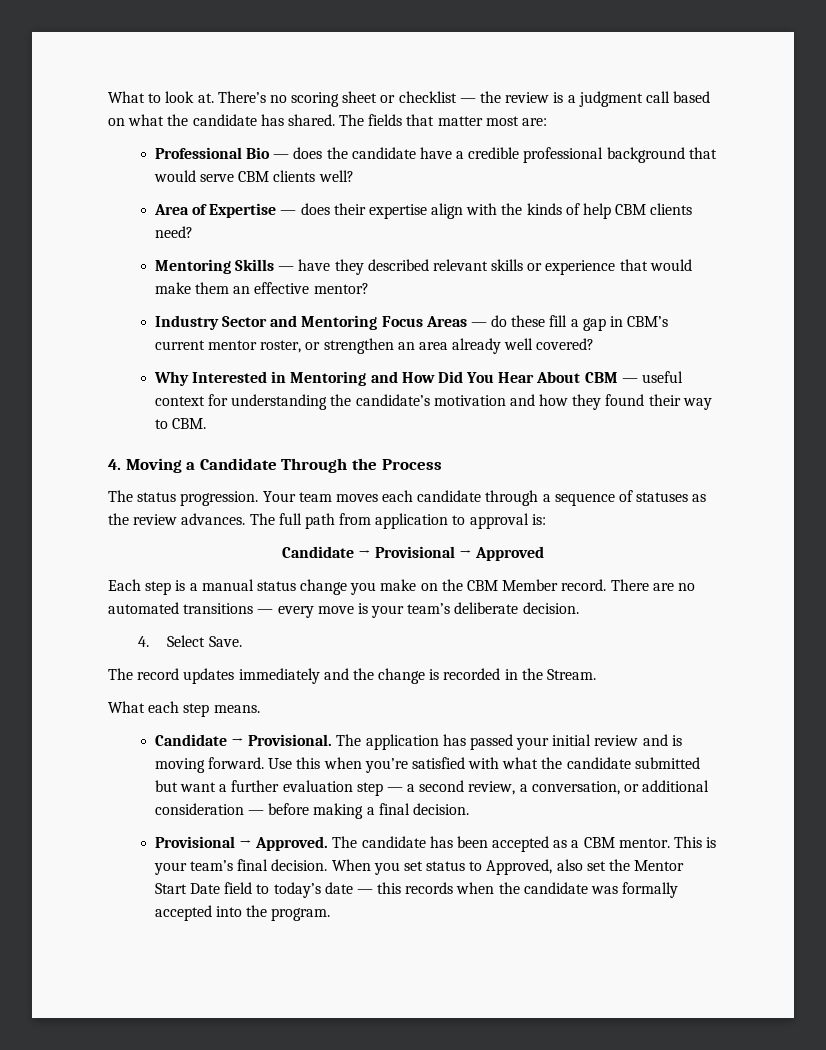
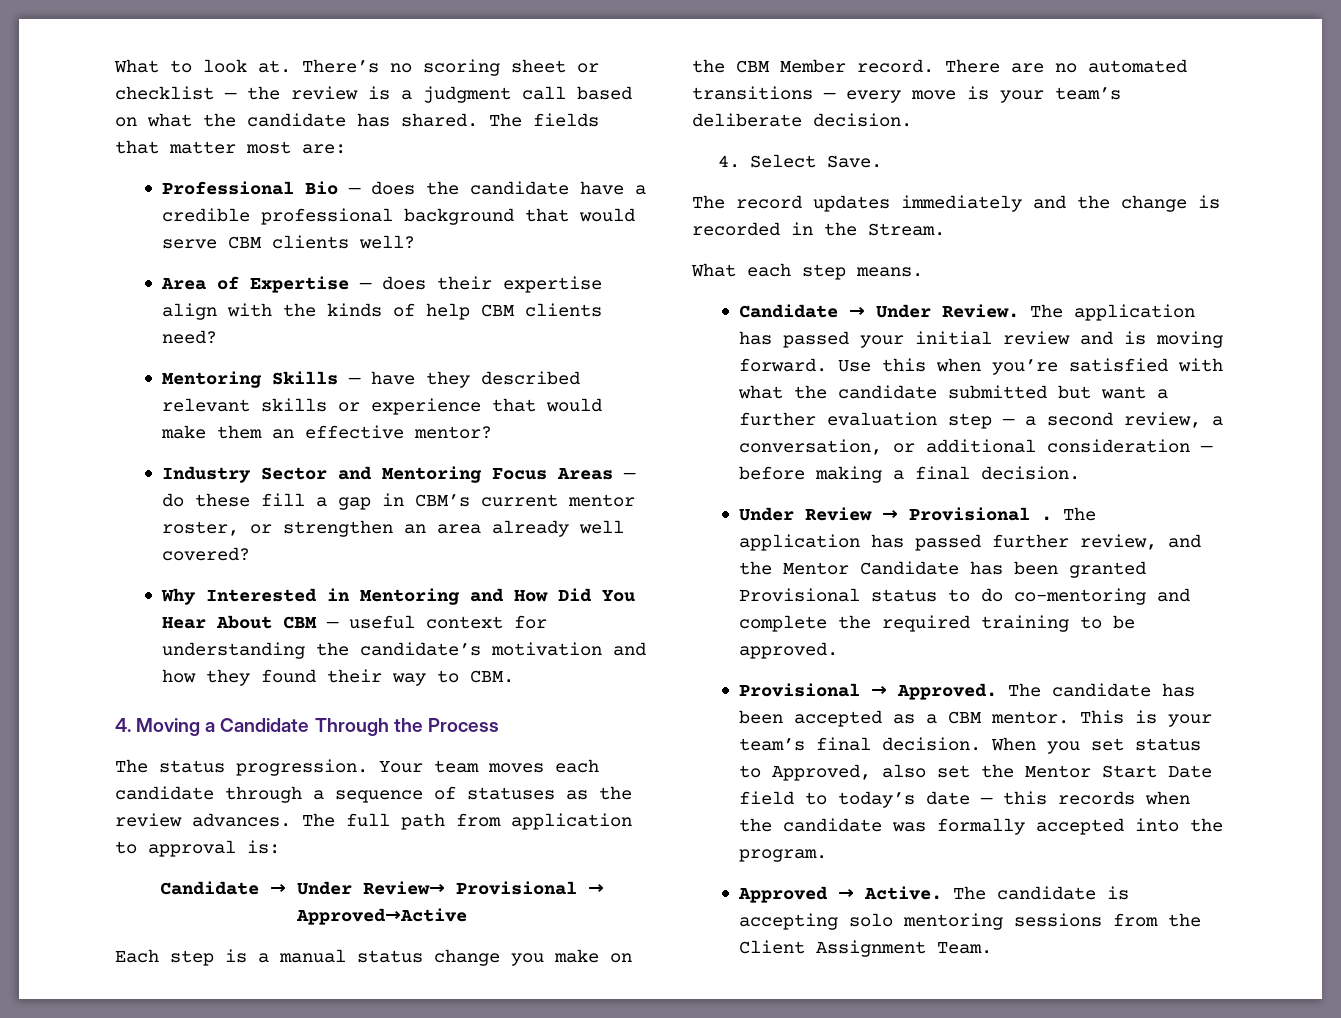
- Candidate → Provisional → Approved
+ Candidate → Under Review→ Provisional → Approved→Active
- Candidate → Provisional.
+ Candidate → Under Review.
+ Under Review → Provisional . The application has passed further review, and the Mentor Candidate has been granted Provisional status to do co-mentoring and complete the required training to be approved.
+ Approved → Active. The candidate is accepting solo mentoring sessions from the Client Assignment Team.

